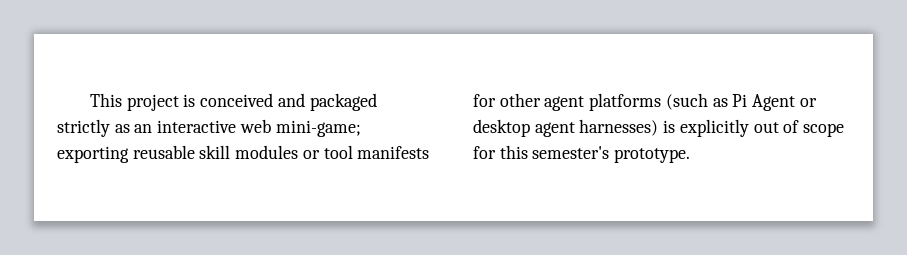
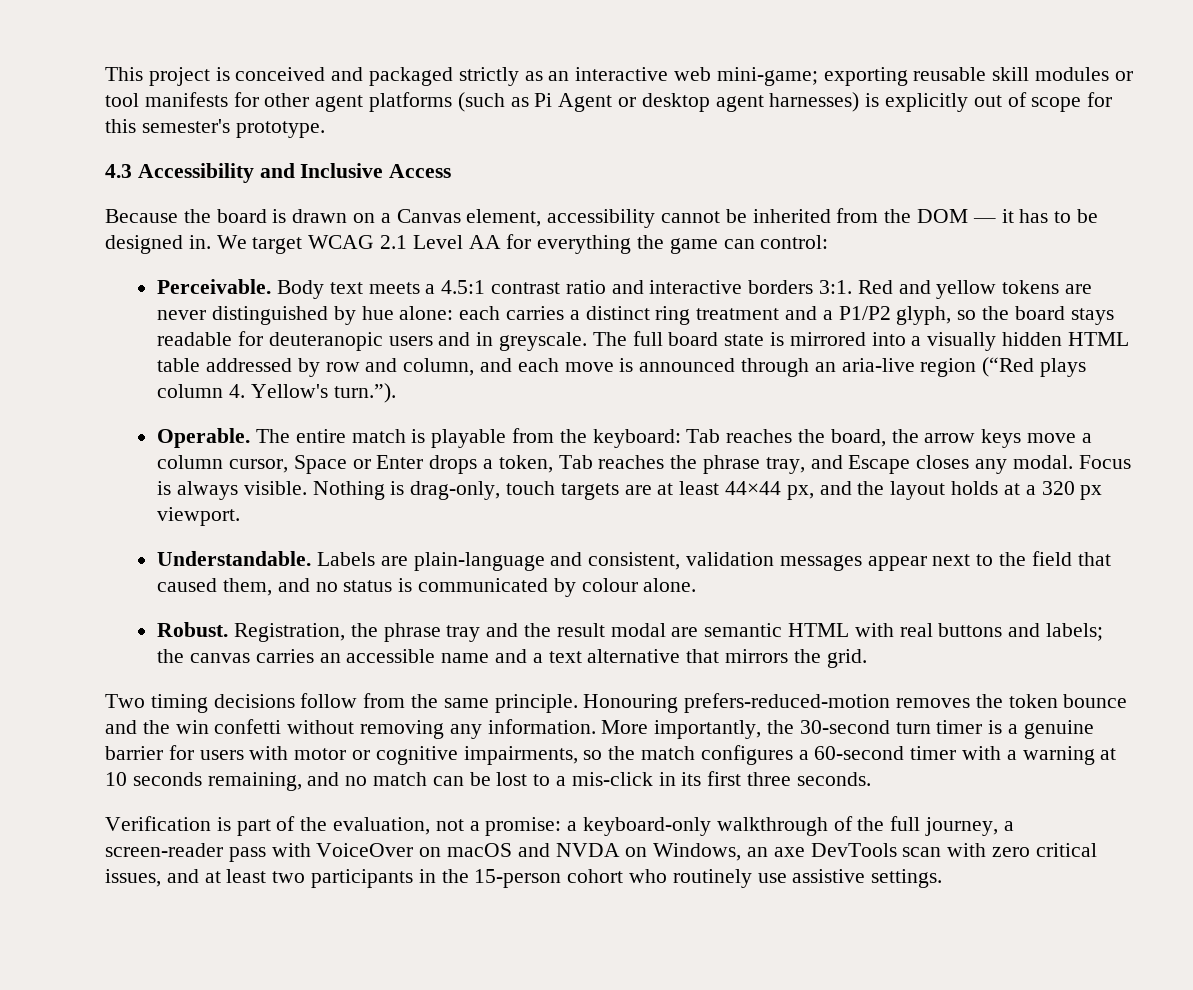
+ 4.3 Accessibility and Inclusive Access
+ Because the board is drawn on a Canvas element, accessibility cannot be inherited from the DOM — it has to be designed in. We target WCAG 2.1 Level AA for everything the game can control:
+ Perceivable. Body text meets a 4.5:1 contrast ratio and interactive borders 3:1. Red and yellow tokens are never distinguished by hue alone: each carries a distinct ring treatment and a P1/P2 glyph, so the board stays readable for deuteranopic users and in greyscale. The full board state is mirrored into a visually hidden HTML table addressed by row and column, and each move is announced through an aria-live region (“Red plays column 4. Yellow's turn.”).
+ Operable. The entire match is playable from the keyboard: Tab reaches the board, the arrow keys move a column cursor, Space or Enter drops a token, Tab reaches the phrase tray, and Escape closes any modal. Focus is always visible. Nothing is drag-only, touch targets are at least 44×44 px, and the layout holds at a 320 px viewport.
+ Understandable. Labels are plain-language and consistent, validation messages appear next to the field that caused them, and no status is communicated by colour alone.
+ Robust. Registration, the phrase tray and the result modal are semantic HTML with real buttons and labels; the canvas carries an accessible name and a text alternative that mirrors the grid.
+ Two timing decisions follow from the same principle. Honouring prefers-reduced-motion removes the token bounce and the win confetti without removing any information. More importantly, the 30-second turn timer is a genuine barrier for users with motor or cognitive impairments, so the match configures a 60-second timer with a warning at 10 seconds remaining, and no match can be lost to a mis-click in its first three seconds.
+ Verification is part of the evaluation, not a promise: a keyboard-only walkthrough of the full journey, a screen-reader pass with VoiceOver on macOS and NVDA on Windows, an axe DevTools scan with zero critical issues, and at least two participants in the 15-person cohort who routinely use assistive settings.

